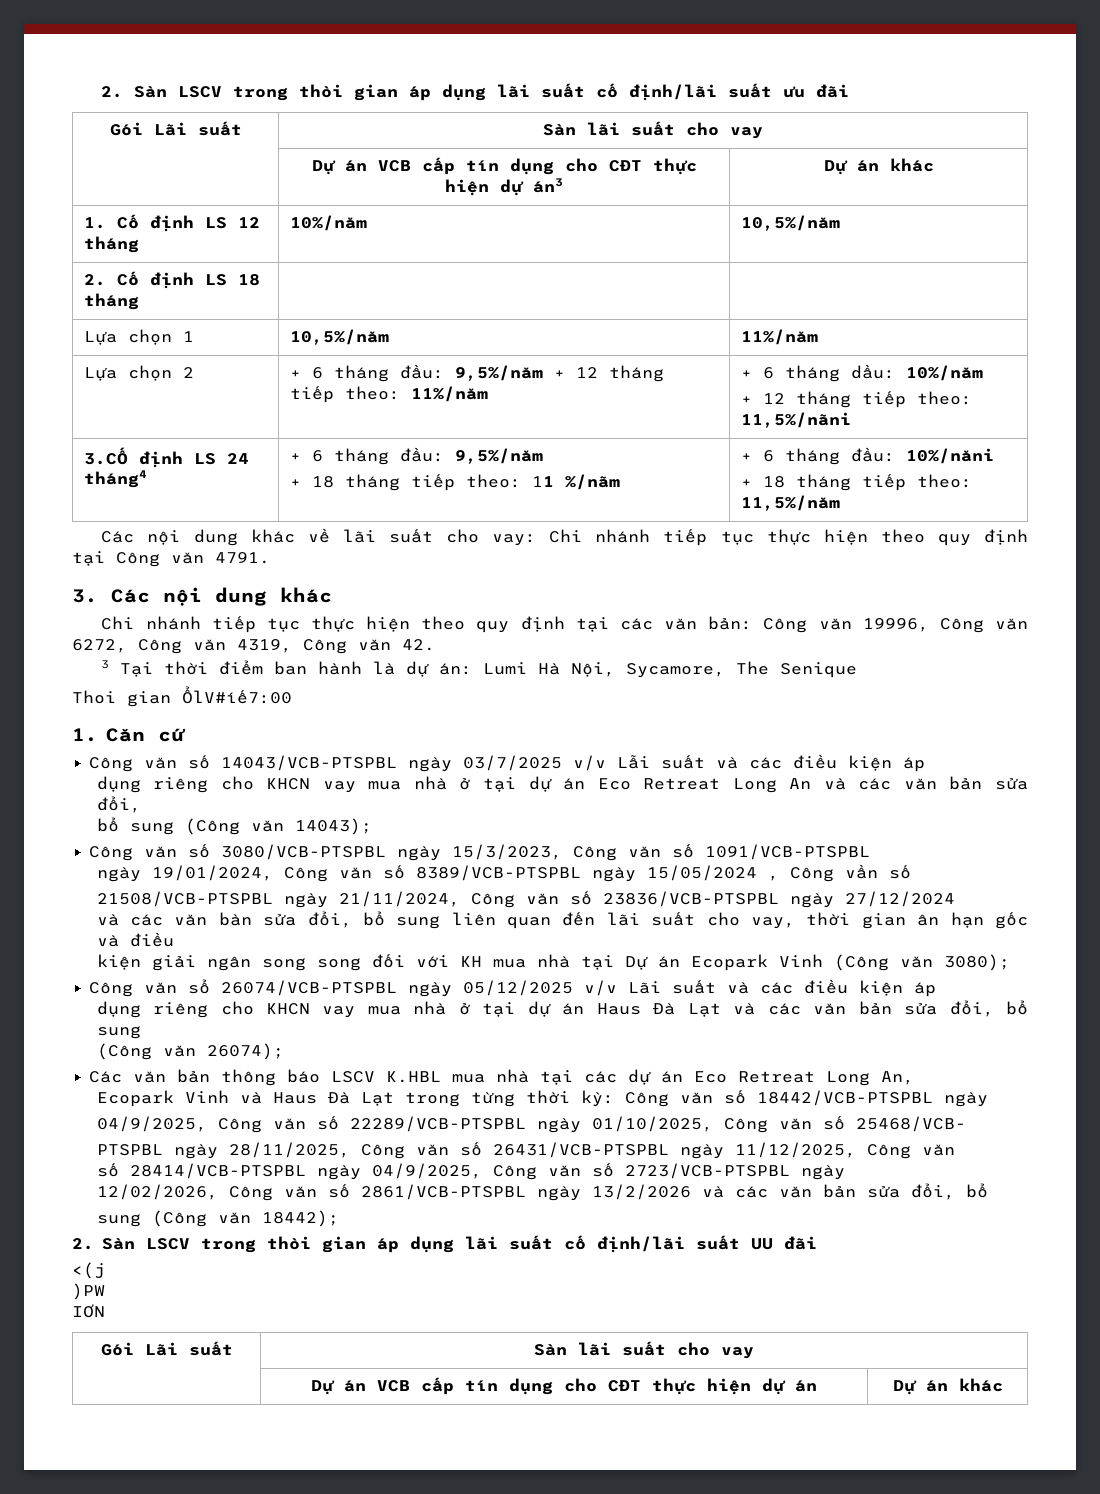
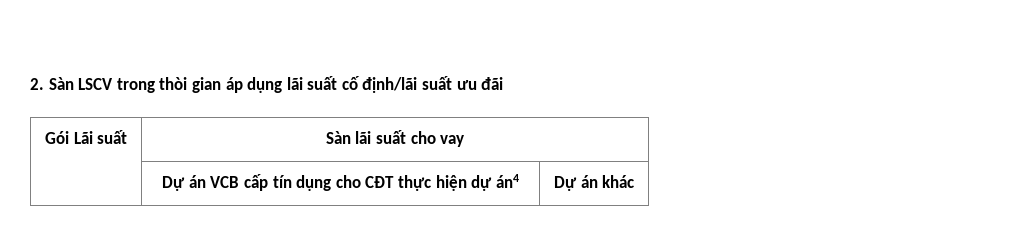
- | Dự án VCB cấp tín dụng cho CĐT thực hiện dự án3 | Dự án khác
- 1. Cố định LS 12 tháng | 10%/năm | 10,5%/năm
- 2. Cố định LS 18 tháng | |
- Lựa chọn 1 | 10,5%/năm | 11%/năm
- Lựa chọn 2 | + 6 tháng đầu: 9,5%/năm + 12 tháng tiếp theo: 11%/năm | + 6 tháng dầu: 10%/năm
- + 12 tháng tiếp theo: 11,5%/nãni
- 3.CỐ định LS 24 tháng4 | + 6 tháng đầu: 9,5%/năm
- + 18 tháng tiếp theo: 11 %/nãm | + 6 tháng đầu: 10%/năni
- + 18 tháng tiếp theo: 11,5%/năm
- Các nội dung khác về lãi suất cho vay: Chi nhánh tiếp tục thực hiện theo quy định tại Công văn 4791.
- 3. Các nội dung khác
- Chi nhánh tiếp tục thực hiện theo quy định tại các văn bản: Công văn 19996, Công văn 6272, Công văn 4319, Công văn 42.
- 3 Tại thời điểm ban hành là dự án: Lumi Hà Nội, Sycamore, The Senique
- Thoi gian ỔlV#íế7:00
- 1. Căn cứ
- Công văn số 14043/VCB-PTSPBL ngày 03/7/2025 v/v Lẫi suất và các điều kiện áp
- dụng riêng cho KHCN vay mua nhà ở tại dự án Eco Retreat Long An và các văn bản sửa đổi,
- bổ sung (Công văn 14043);
- Công văn số 3080/VCB-PTSPBL ngày 15/3/2023, Công văn số 1091/VCB-PTSPBL
- ngày 19/01/2024, Công văn số 8389/VCB-PTSPBL ngày 15/05/2024 , Công vần số
- 21508/VCB-PTSPBL ngày 21/11/2024, Công văn số 23836/VCB-PTSPBL ngày 27/12/2024
- và các văn bàn sửa đổi, bổ sung liên quan đến lãi suất cho vay, thời gian ân hạn gốc và điều
- kiện giải ngân song song đối với KH mua nhà tại Dự án Ecopark Vinh (Công văn 3080);
- Công văn sổ 26074/VCB-PTSPBL ngày 05/12/2025 v/v Lãi suất và các điều kiện áp
- dụng riêng cho KHCN vay mua nhà ở tại dự án Haus Đà Lạt và các văn bản sửa đổi, bổ sung
- (Công văn 26074);
- Các văn bản thông báo LSCV K.HBL mua nhà tại các dự án Eco Retreat Long An,
- Ecopark Vinh và Haus Đà Lạt trong từng thời kỳ: Công văn số 18442/VCB-PTSPBL ngày
- 04/9/2025, Công văn số 22289/VCB-PTSPBL ngày 01/10/2025, Công văn số 25468/VCB-
- PTSPBL ngày 28/11/2025, Công văn số 26431/VCB-PTSPBL ngày 11/12/2025, Công văn
- số 28414/VCB-PTSPBL ngày 04/9/2025, Công văn số 2723/VCB-PTSPBL ngày
- 12/02/2026, Công văn số 2861/VCB-PTSPBL ngày 13/2/2026 và các văn bản sửa đổi, bổ
- sung (Công văn 18442);
- 2. Sàn LSCV trong thòi gian áp dụng lãi suất cố định/lãi suất UU đãi
- <(j
- )PW
- IƠN
- Gói Lãi suất | Sàn lãi suất cho vay
- | Dự án VCB cấp tín dụng cho CĐT thực hiện dự án | Dự án khác
+ | Dự án VCB cấp tín dụng cho CĐT thực hiện dự án4 | Dự án khác

